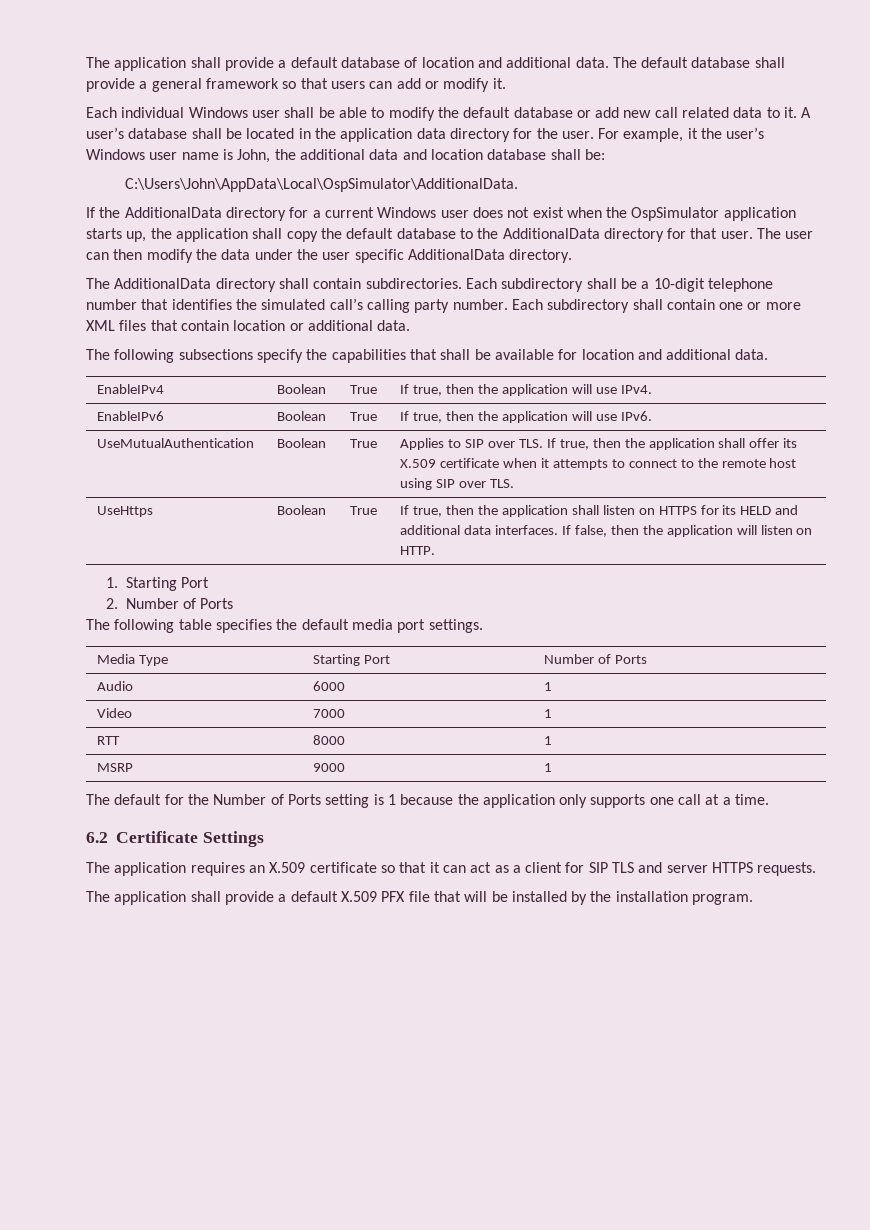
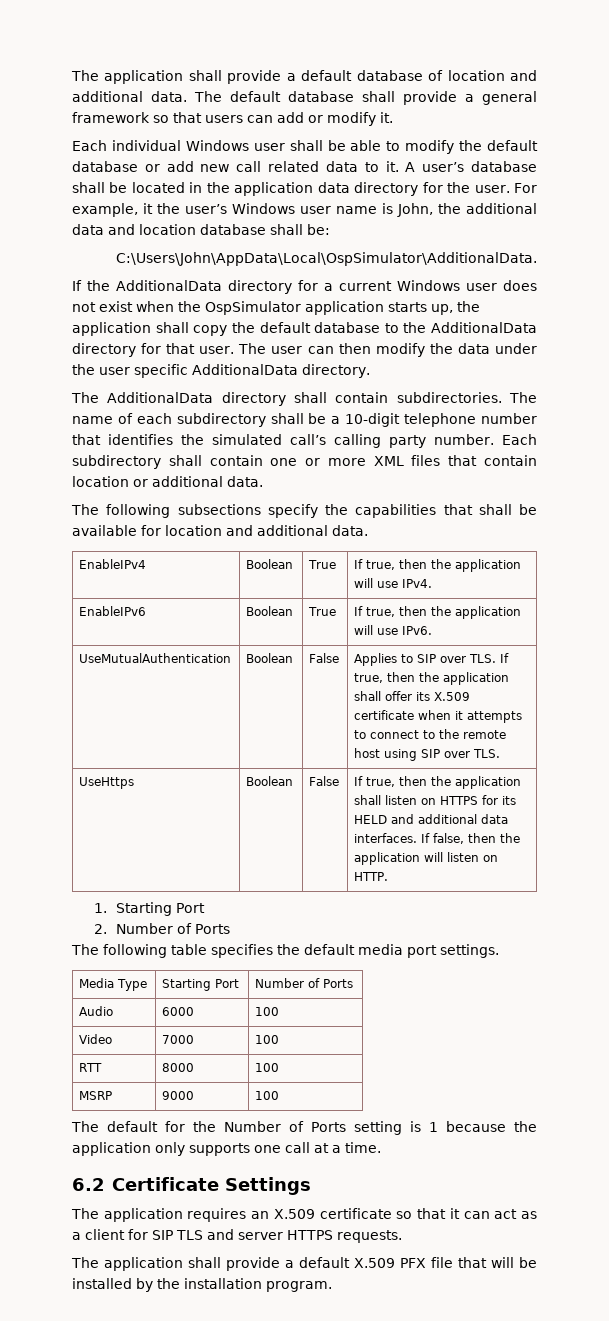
- Each subdirectory shall be a 10-digit telephone number that identifies the simulated call’s calling party number.
+ The name of each subdirectory shall be a 10-digit telephone number that identifies the simulated call’s calling party number.
- UseMutualAuthentication | Boolean | True | Applies to SIP over TLS. If true, then the application shall offer its X.509 certificate when it attempts to connect to the remote host using SIP over TLS.
+ UseMutualAuthentication | Boolean | False | Applies to SIP over TLS. If true, then the application shall offer its X.509 certificate when it attempts to connect to the remote host using SIP over TLS.
- UseHttps | Boolean | True | If true, then the application shall listen on HTTPS for its HELD and additional data interfaces. If false, then the application will listen on HTTP.
+ UseHttps | Boolean | False | If true, then the application shall listen on HTTPS for its HELD and additional data interfaces. If false, then the application will listen on HTTP.
- Audio | 6000 | 1
+ Audio | 6000 | 100
- Video | 7000 | 1
+ Video | 7000 | 100
- RTT | 8000 | 1
+ RTT | 8000 | 100
- MSRP | 9000 | 1
+ MSRP | 9000 | 100

